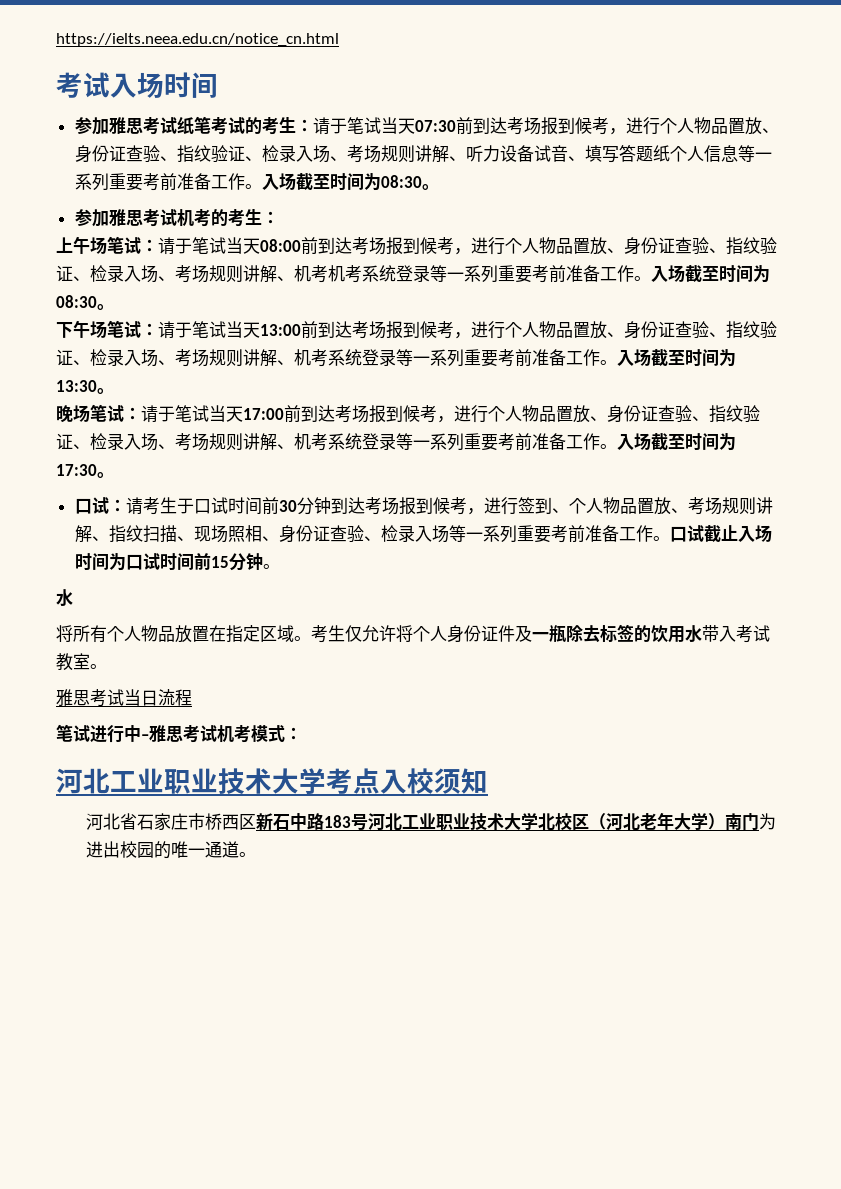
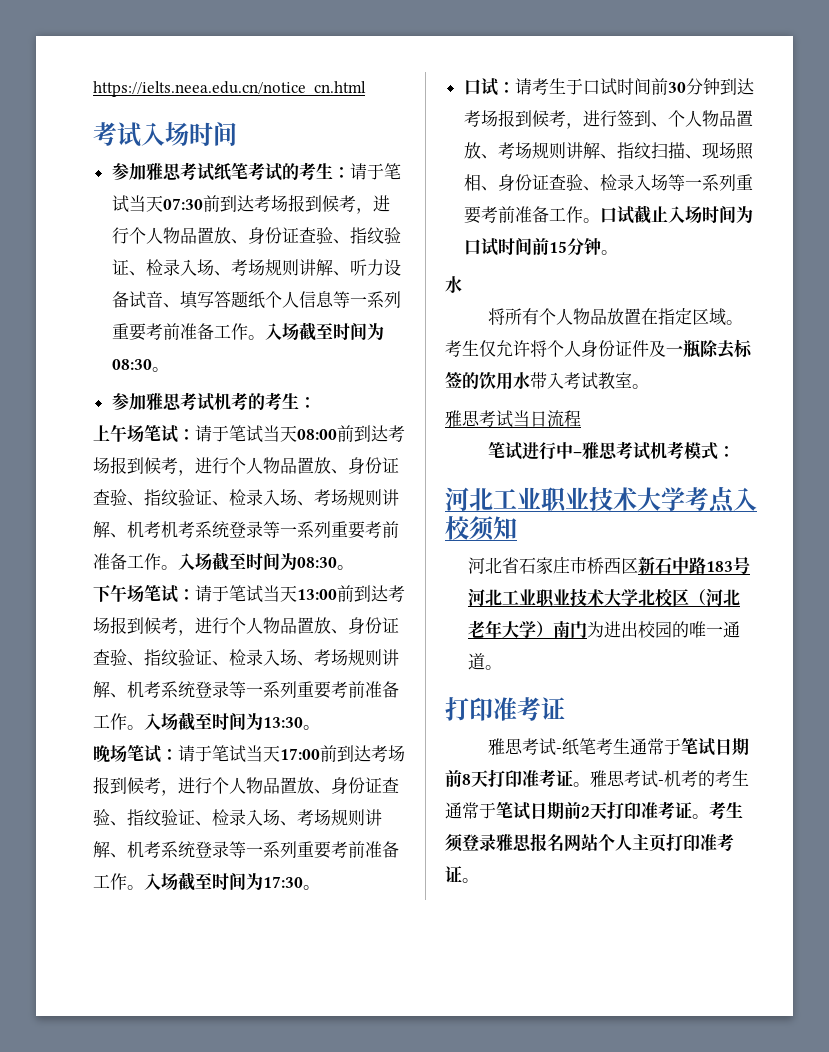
  河北省石家庄市桥西区新石中路183号河北工业职业技术大学北校区（河北老年大学）南门为进出校园的唯一通道。
+ 打印准考证
+ 雅思考试-纸笔考生通常于笔试日期前8天打印准考证。雅思考试-机考的考生通常于笔试日期前2天打印准考证。考生须登录雅思报名网站个人主页打印准考证。

